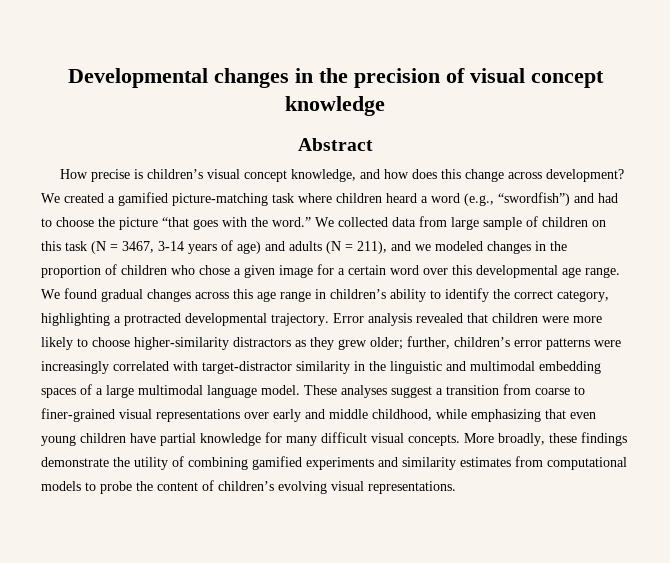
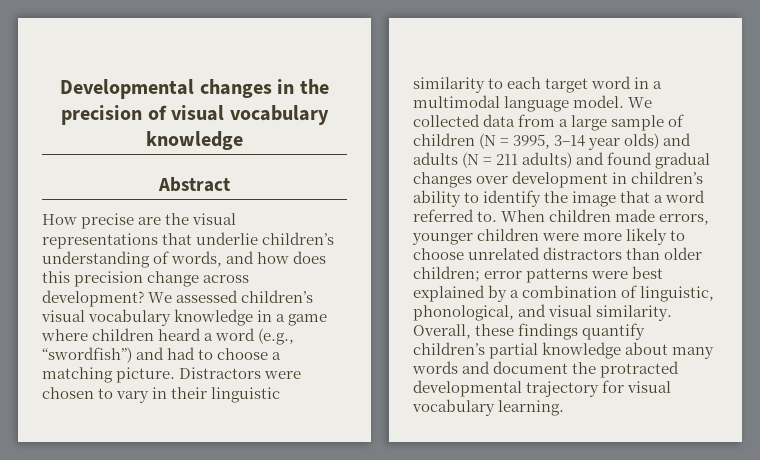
- Developmental changes in the precision of visual concept knowledge
+ Developmental changes in the precision of visual vocabulary knowledge
- How precise is children’s visual concept knowledge, and how does this change across development?
+ How precise are the visual representations that underlie children’s understanding of words, and how does this precision change across development?
- We created a gamified picture-matching task where children heard a word (e.g., “swordfish”) and had to choose the picture “that goes with the word.”
+ We assessed children’s visual vocabulary knowledge in a game where children heard a word (e.g., “swordfish”) and had to choose a matching picture. Distractors were chosen to vary in their linguistic similarity to each target word in a multimodal language model.
- We collected data from large sample of children on this task (N = 3467, 3-14 years of age) and adults (N = 211), and we modeled changes in the proportion of children who chose a given image for a certain word over this developmental age range. We found gradual changes across this age range in children’s ability to identify the correct category, highlighting a protracted developmental trajectory. Error analysis revealed that children were more likely to choose higher-similarity distractors as they grew older; further, children’s error patterns were increasingly correlated with target-distractor similarity in the linguistic and multimodal embedding spaces of a large multimodal language model. These analyses suggest a transition from coarse to finer-grained visual representations over early and middle childhood, while emphasizing that even young children have partial knowledge for many difficult visual concepts. More broadly, these findings demonstrate the utility of combining gamified experiments and similarity estimates from computational models to probe the content of children’s evolving visual representations.
+ We collected data from a large sample of children (N = 3995, 3–14 year olds) and adults (N = 211 adults) and found gradual changes over development in children’s ability to identify the image that a word referred to. When children made errors, younger children were more likely to choose unrelated distractors than older children; error patterns were best explained by a combination of linguistic, phonological, and visual similarity. Overall, these findings quantify children’s partial knowledge about many words and document the protracted developmental trajectory for visual vocabulary learning.

